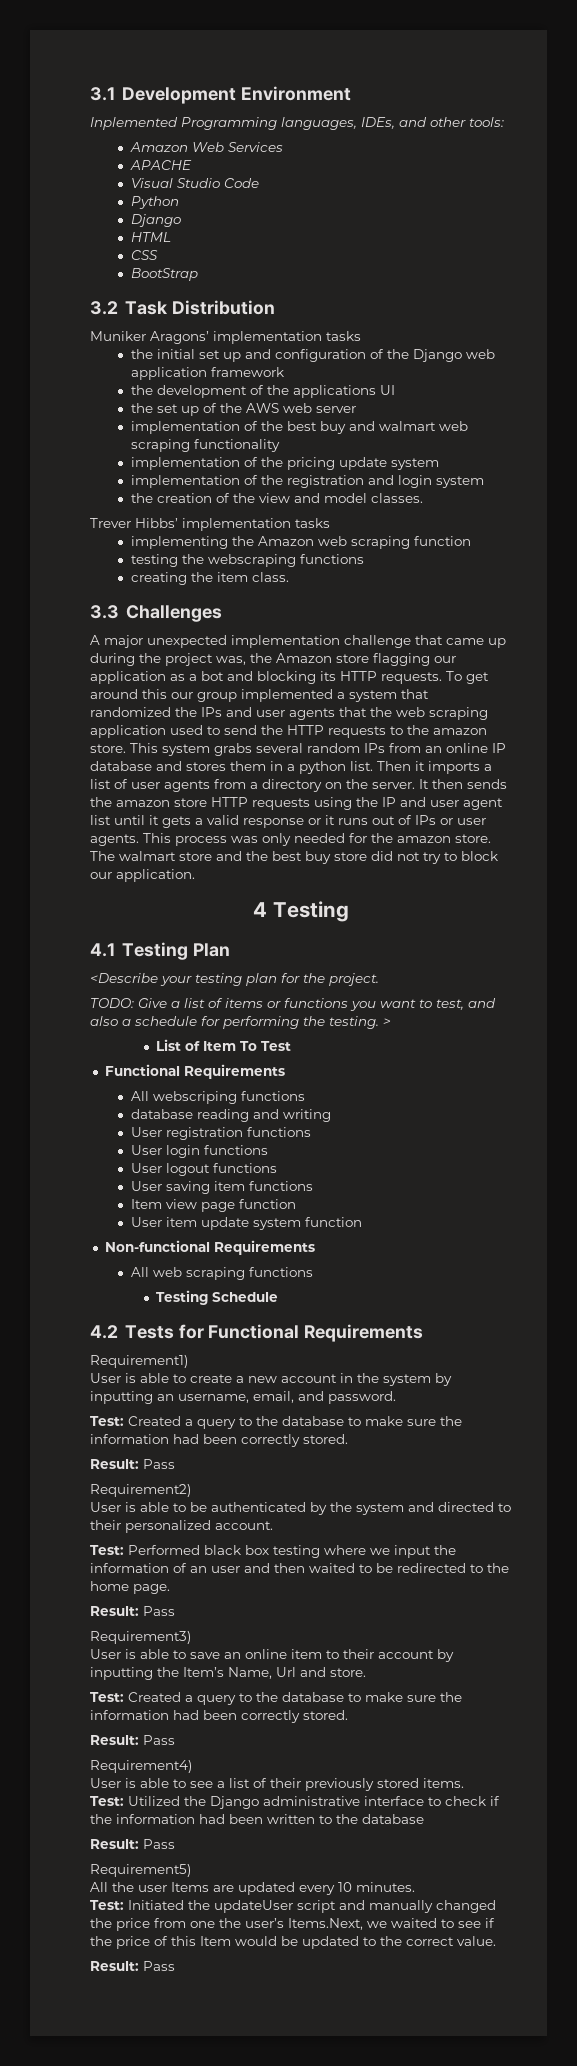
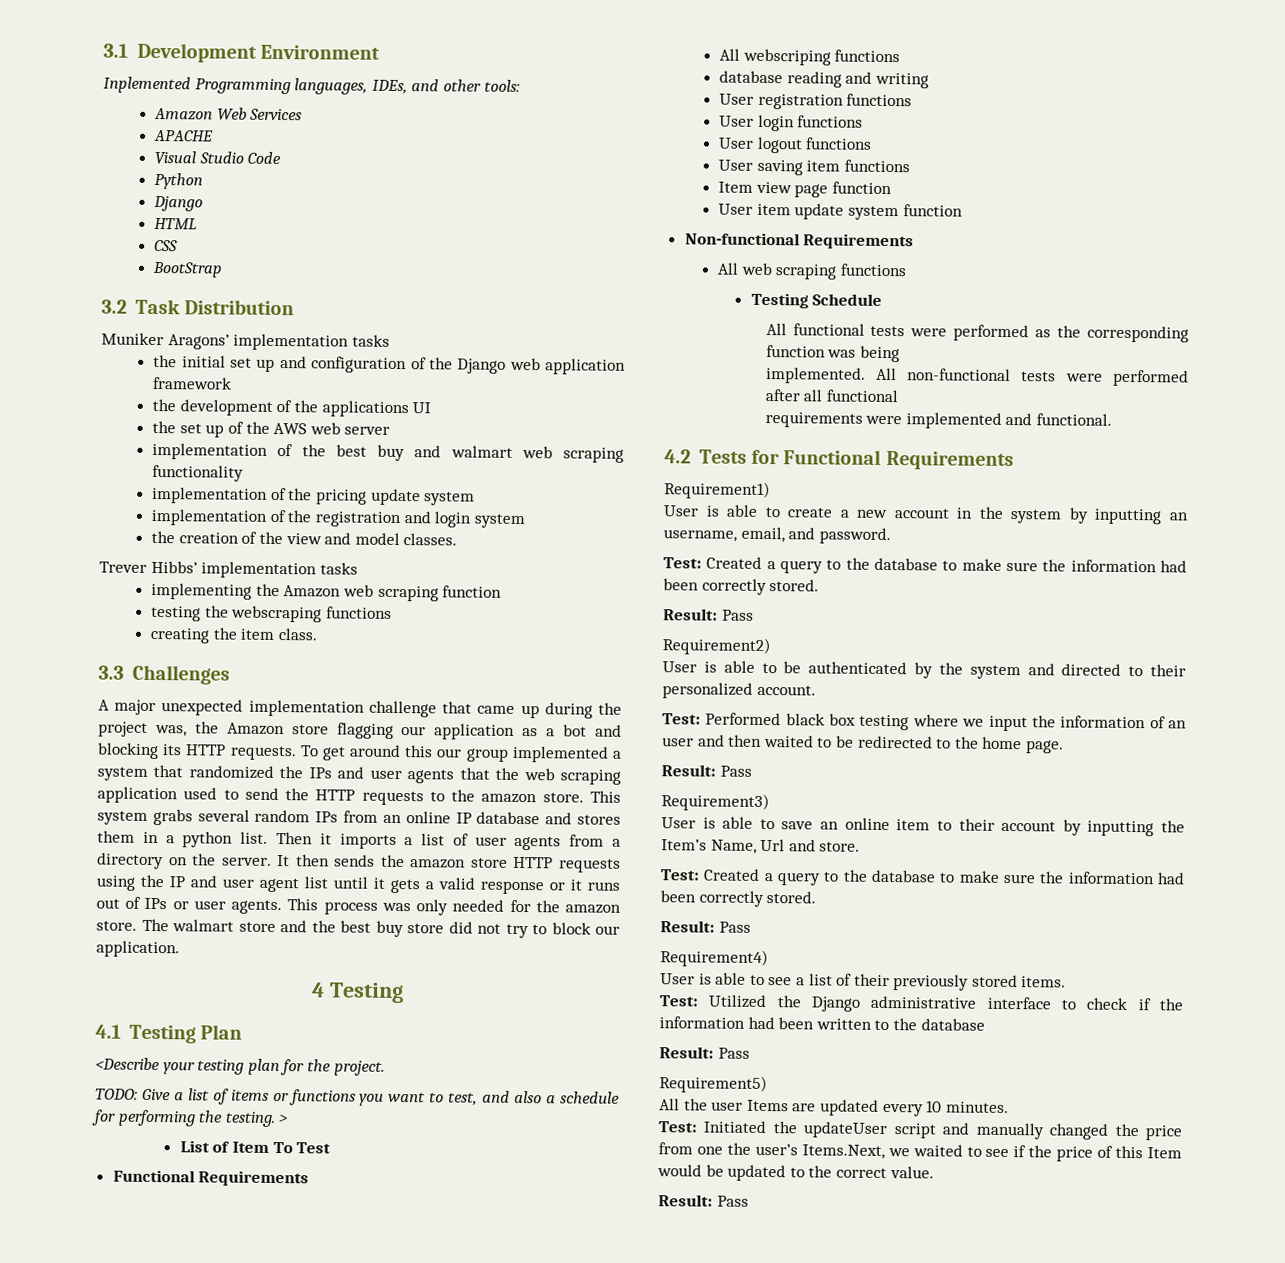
+ All functional tests were performed as the corresponding function was being
+ implemented. All non-functional tests were performed after all functional
+ requirements were implemented and functional.

